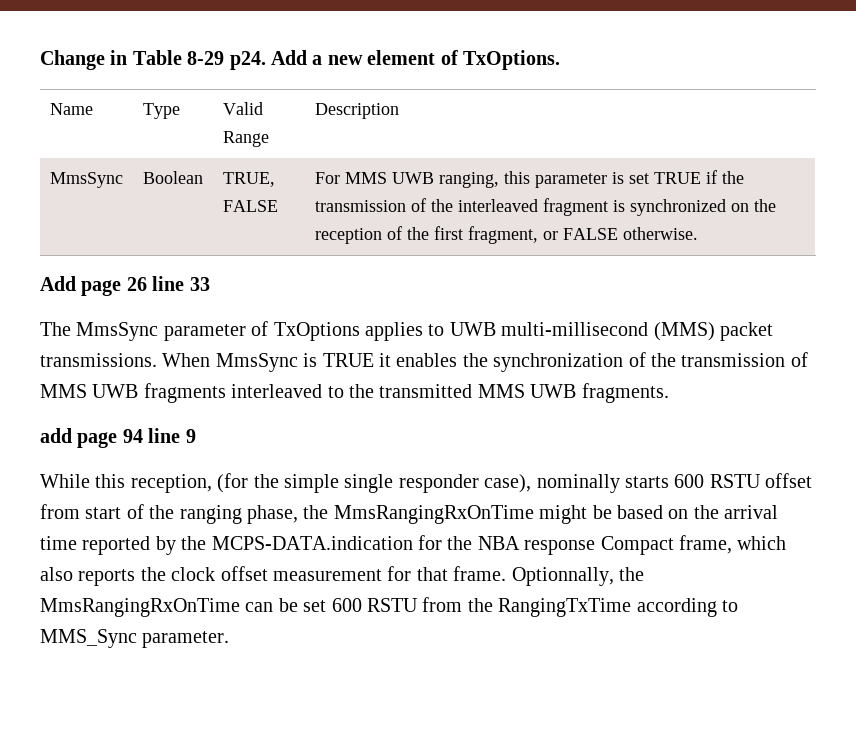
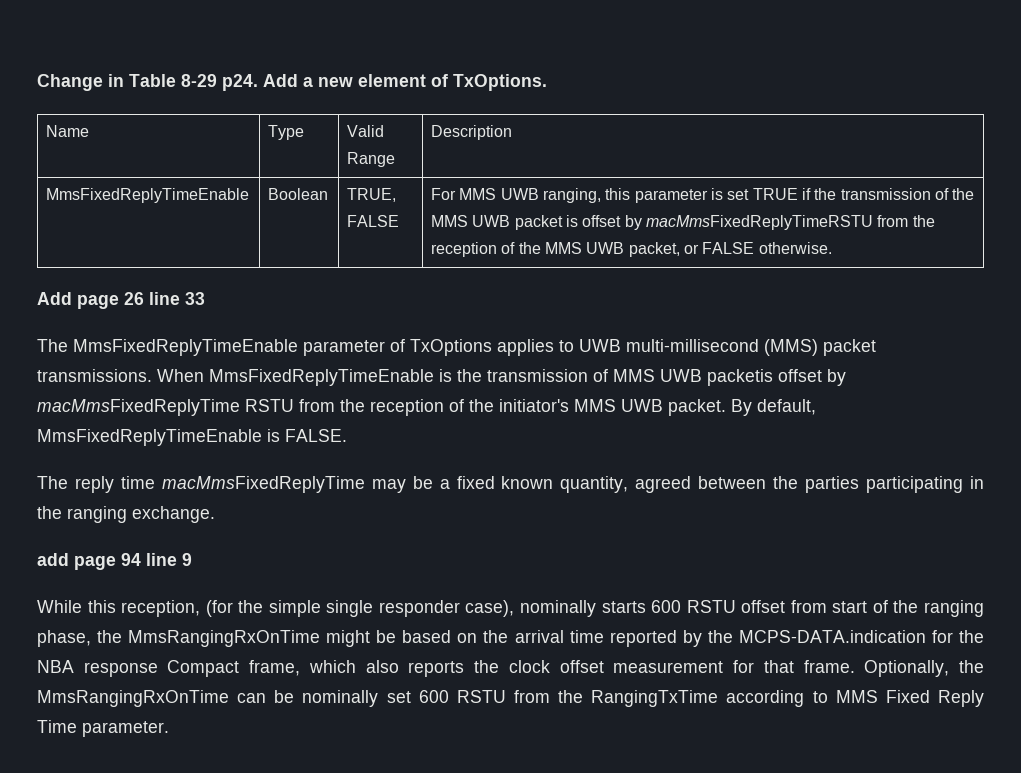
- MmsSync | Boolean | TRUE, FALSE | For MMS UWB ranging, this parameter is set TRUE if the transmission of the interleaved fragment is synchronized on the reception of the first fragment, or FALSE otherwise.
+ MmsFixedReplyTimeEnable | Boolean | TRUE, FALSE | For MMS UWB ranging, this parameter is set TRUE if the transmission of the MMS UWB packet is offset by macMmsFixedReplyTimeRSTU from the reception of the MMS UWB packet, or FALSE otherwise.
- The MmsSync parameter of TxOptions applies to UWB multi-millisecond (MMS) packet transmissions.
+ The MmsFixedReplyTimeEnable parameter of TxOptions applies to UWB multi-millisecond (MMS) packet transmissions.
- When MmsSync is TRUE it enables the synchronization of the transmission of MMS UWB fragments interleaved to the transmitted MMS UWB fragments.
+ When MmsFixedReplyTimeEnable is the transmission of MMS UWB packetis offset by macMmsFixedReplyTime RSTU from the reception of the initiator's MMS UWB packet. By default, MmsFixedReplyTimeEnable is FALSE.
+ The reply time macMmsFixedReplyTime may be a fixed known quantity, agreed between the parties participating in the ranging exchange.
- Optionnally, the MmsRangingRxOnTime can be set 600 RSTU from the RangingTxTime according to MMS_Sync parameter.
+ Optionally, the MmsRangingRxOnTime can be nominally set 600 RSTU from the RangingTxTime according to MMS Fixed Reply Time parameter.

